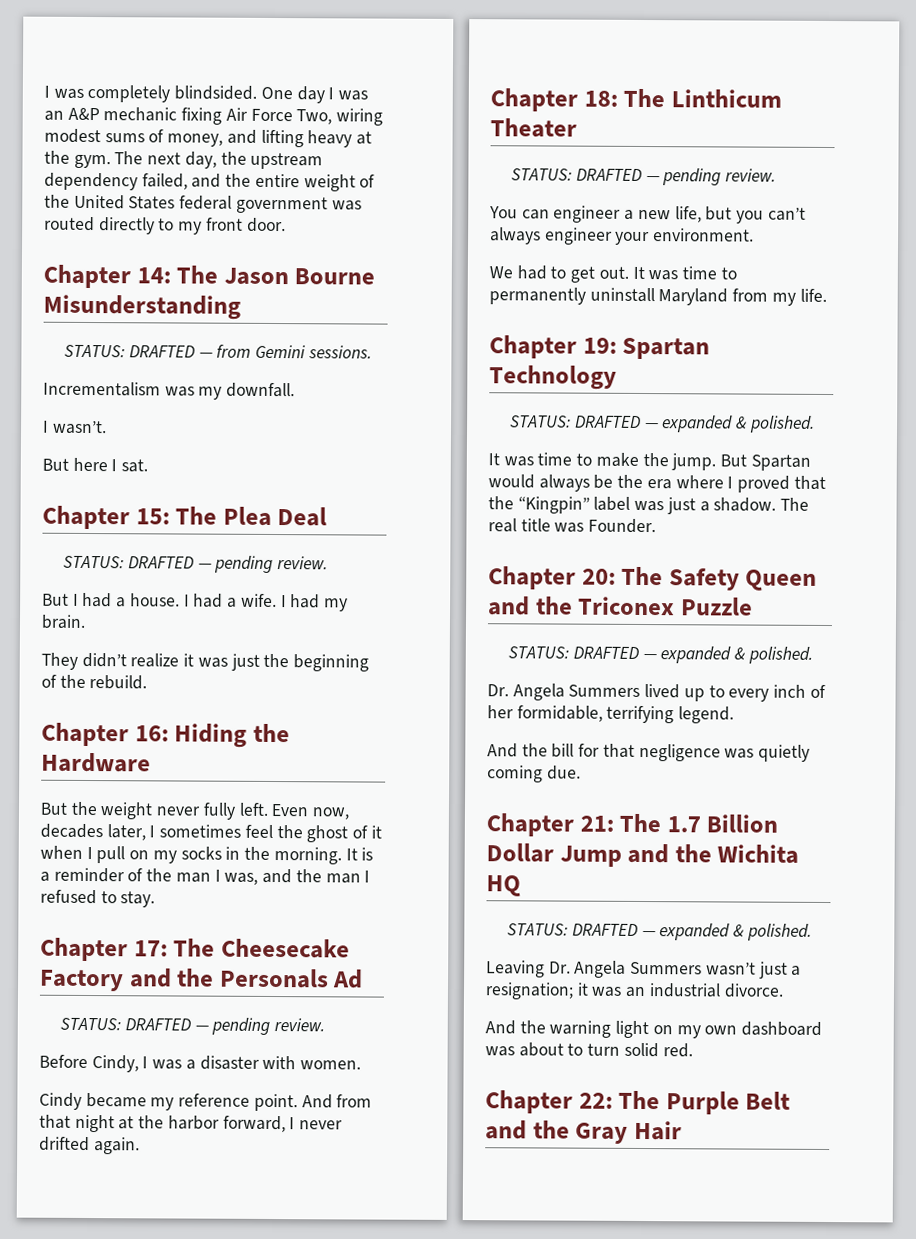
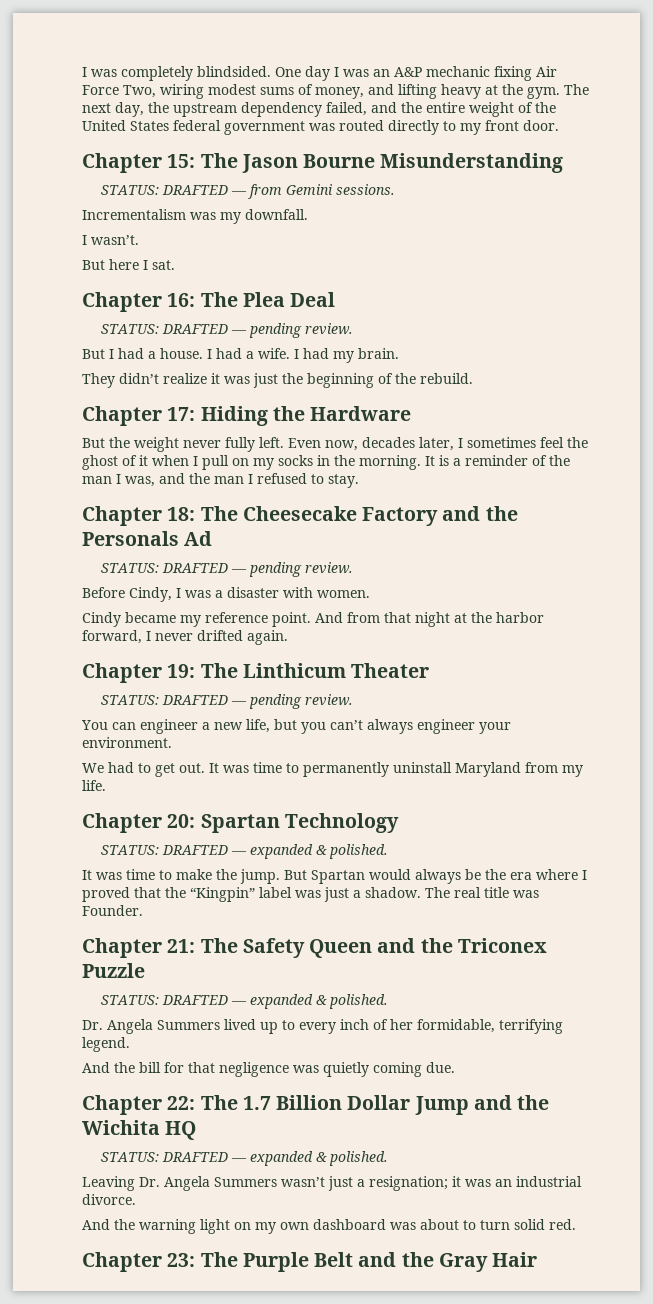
- Chapter 14: The Jason Bourne Misunderstanding
+ Chapter 15: The Jason Bourne Misunderstanding
- Chapter 15: The Plea Deal
+ Chapter 16: The Plea Deal
- Chapter 16: Hiding the Hardware
+ Chapter 17: Hiding the Hardware
- Chapter 17: The Cheesecake Factory and the Personals Ad
+ Chapter 18: The Cheesecake Factory and the Personals Ad
- Chapter 18: The Linthicum Theater
+ Chapter 19: The Linthicum Theater
- Chapter 19: Spartan Technology
+ Chapter 20: Spartan Technology
- Chapter 20: The Safety Queen and the Triconex Puzzle
+ Chapter 21: The Safety Queen and the Triconex Puzzle
- Chapter 21: The 1.7 Billion Dollar Jump and the Wichita HQ
+ Chapter 22: The 1.7 Billion Dollar Jump and the Wichita HQ
- Chapter 22: The Purple Belt and the Gray Hair
+ Chapter 23: The Purple Belt and the Gray Hair

